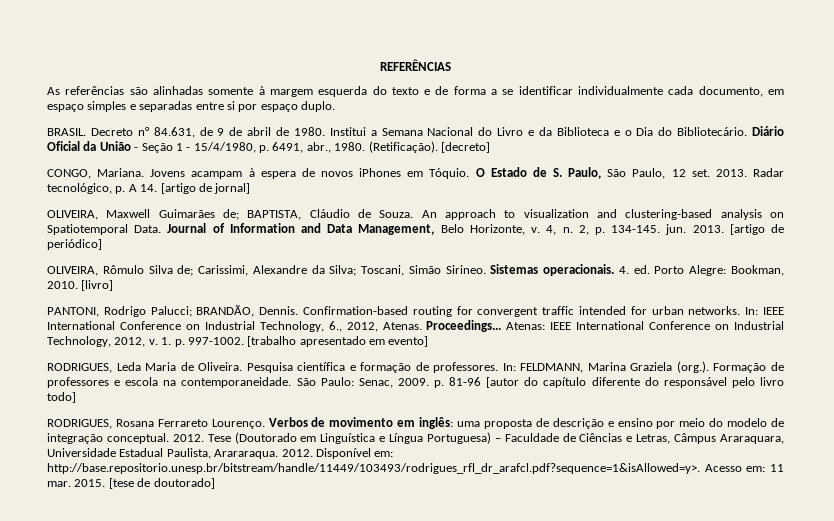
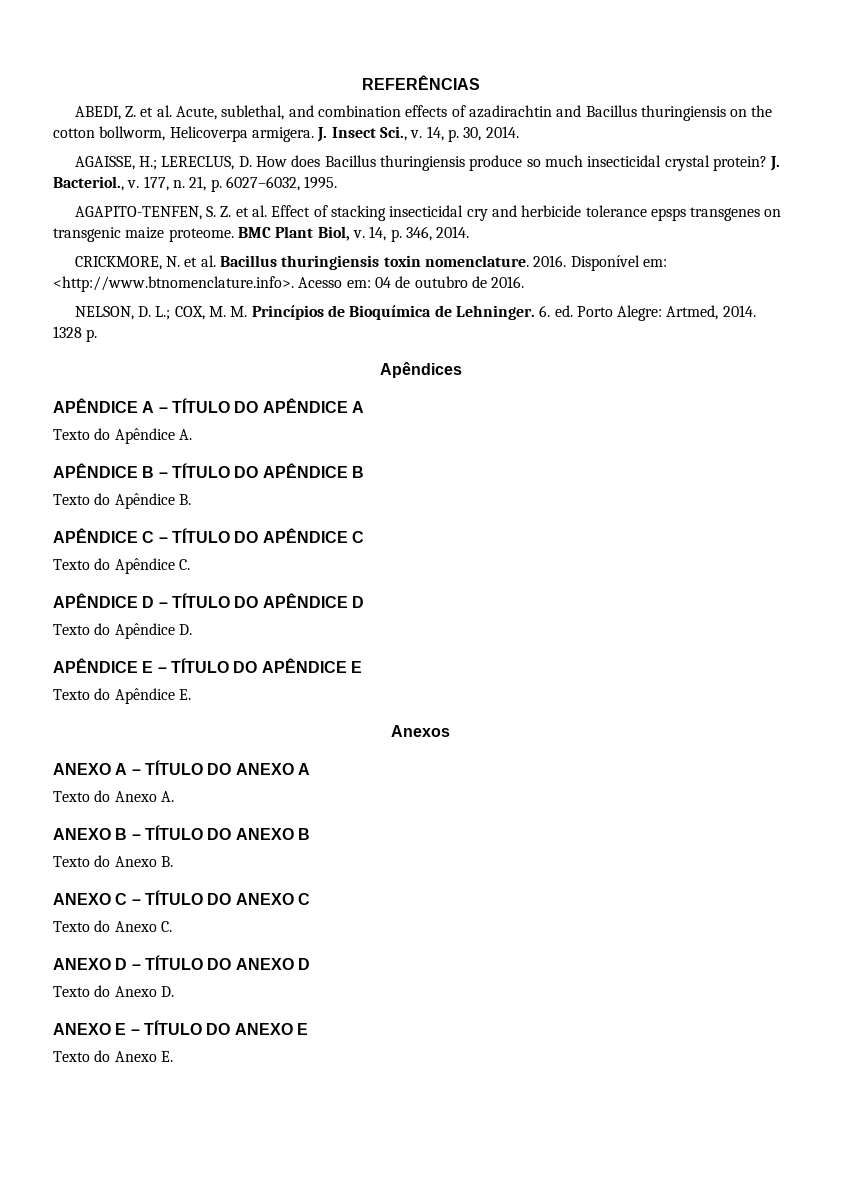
- As referências são alinhadas somente à margem esquerda do texto e de forma a se identificar individualmente cada documento, em espaço simples e separadas entre si por espaço duplo.
- BRASIL. Decreto n° 84.631, de 9 de abril de 1980. Institui a Semana Nacional do Livro e da Biblioteca e o Dia do Bibliotecário. Diário Oficial da União - Seção 1 - 15/4/1980, p. 6491, abr., 1980. (Retificação). [decreto]
- CONGO, Mariana. Jovens acampam à espera de novos iPhones em Tóquio. O Estado de S. Paulo, São Paulo, 12 set. 2013. Radar tecnológico, p. A 14. [artigo de jornal]
- OLIVEIRA, Maxwell Guimarães de; BAPTISTA, Cláudio de Souza. An approach to visualization and clustering-based analysis on Spatiotemporal Data. Journal of Information and Data Management, Belo Horizonte, v. 4, n. 2, p. 134-145. jun. 2013. [artigo de periódico]
- OLIVEIRA, Rômulo Silva de; Carissimi, Alexandre da Silva; Toscani, Simão Sirineo. Sistemas operacionais. 4. ed. Porto Alegre: Bookman, 2010. [livro]
- PANTONI, Rodrigo Palucci; BRANDÃO, Dennis. Confirmation-based routing for convergent traffic intended for urban networks. In: IEEE International Conference on Industrial Technology, 6., 2012, Atenas. Proceedings... Atenas: IEEE International Conference on Industrial Technology, 2012, v. 1. p. 997-1002. [trabalho apresentado em evento]
- RODRIGUES, Leda Maria de Oliveira. Pesquisa científica e formação de professores. In: FELDMANN, Marina Graziela (org.). Formação de professores e escola na contemporaneidade. São Paulo: Senac, 2009. p. 81-96 [autor do capítulo diferente do responsável pelo livro todo]
- RODRIGUES, Rosana Ferrareto Lourenço. Verbos de movimento em inglês: uma proposta de descrição e ensino por meio do modelo de integração conceptual. 2012. Tese (Doutorado em Linguística e Língua Portuguesa) – Faculdade de Ciências e Letras, Câmpus Araraquara, Universidade Estadual Paulista, Arararaqua. 2012. Disponível em: http://base.repositorio.unesp.br/bitstream/handle/11449/103493/rodrigues_rfl_dr_arafcl.pdf?sequence=1&isAllowed=y>. Acesso em: 11 mar. 2015. [tese de doutorado]
+ ABEDI, Z. et al. Acute, sublethal, and combination effects of azadirachtin and Bacillus thuringiensis on the cotton bollworm, Helicoverpa armigera. J. Insect Sci., v. 14, p. 30, 2014.
+ AGAISSE, H.; LERECLUS, D. How does Bacillus thuringiensis produce so much insecticidal crystal protein? J. Bacteriol., v. 177, n. 21, p. 6027–6032, 1995.
+ AGAPITO-TENFEN, S. Z. et al. Effect of stacking insecticidal cry and herbicide tolerance epsps transgenes on transgenic maize proteome. BMC Plant Biol, v. 14, p. 346, 2014.
+ CRICKMORE, N. et al. Bacillus thuringiensis toxin nomenclature. 2016. Disponível em: <http://www.btnomenclature.info>. Acesso em: 04 de outubro de 2016.
+ NELSON, D. L.; COX, M. M. Princípios de Bioquímica de Lehninger. 6. ed. Porto Alegre: Artmed, 2014. 1328 p.
+ Apêndices
+ APÊNDICE A – TÍTULO DO APÊNDICE A
+ Texto do Apêndice A.
+ APÊNDICE B – TÍTULO DO APÊNDICE B
+ Texto do Apêndice B.
+ APÊNDICE C – TÍTULO DO APÊNDICE C
+ Texto do Apêndice C.
+ APÊNDICE D – TÍTULO DO APÊNDICE D
+ Texto do Apêndice D.
+ APÊNDICE E – TÍTULO DO APÊNDICE E
+ Texto do Apêndice E.
+ Anexos
+ ANEXO A – TÍTULO DO ANEXO A
+ Texto do Anexo A.
+ ANEXO B – TÍTULO DO ANEXO B
+ Texto do Anexo B.
+ ANEXO C – TÍTULO DO ANEXO C
+ Texto do Anexo C.
+ ANEXO D – TÍTULO DO ANEXO D
+ Texto do Anexo D.
+ ANEXO E – TÍTULO DO ANEXO E
+ Texto do Anexo E.

